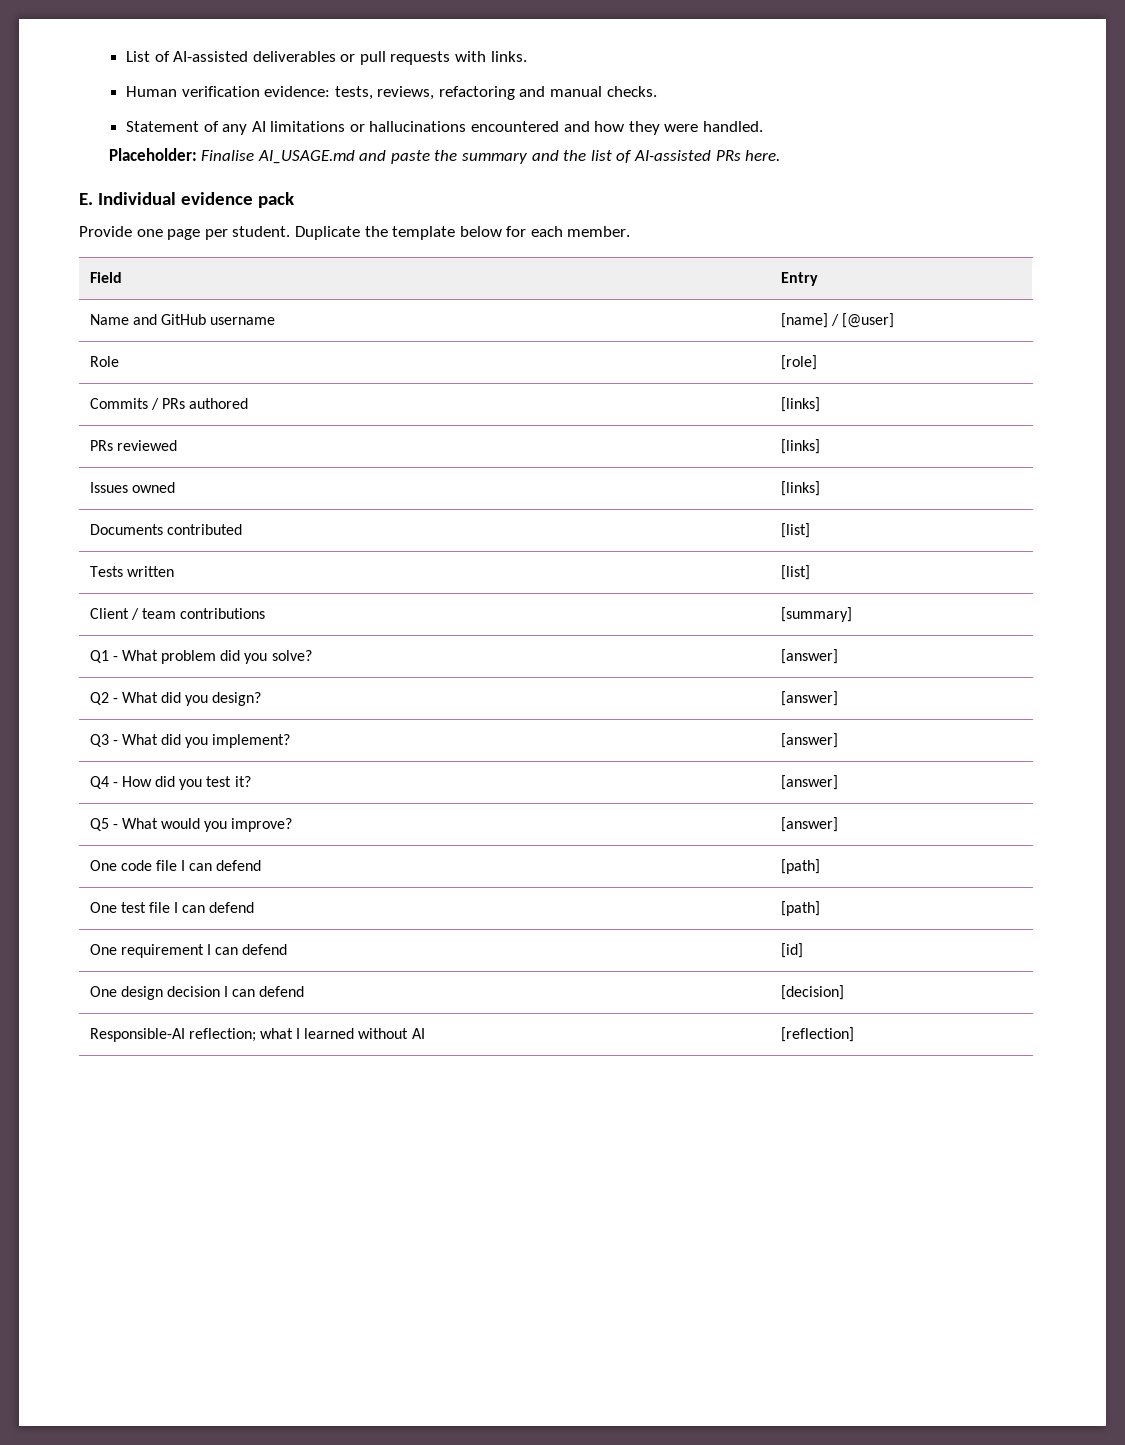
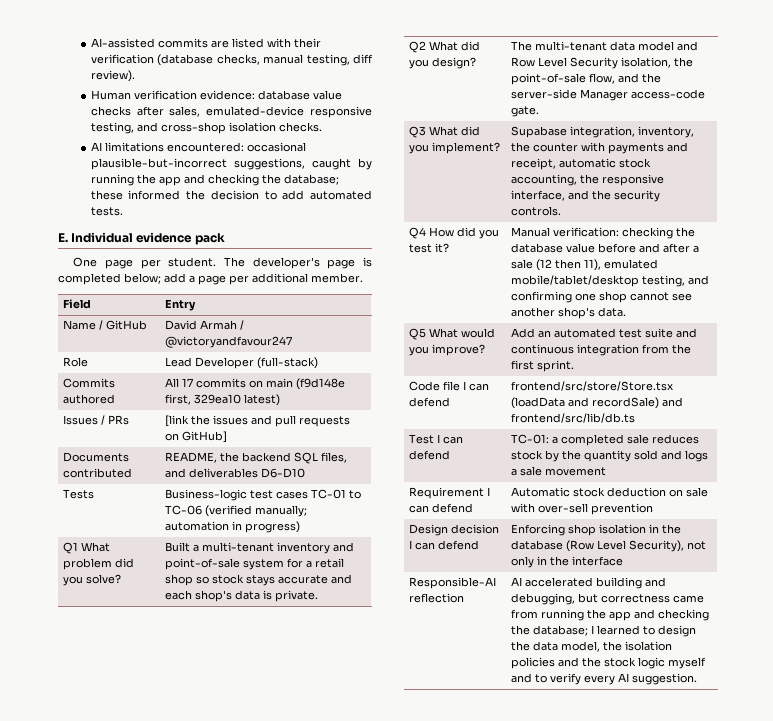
- List of AI-assisted deliverables or pull requests with links.
- Human verification evidence: tests, reviews, refactoring and manual checks.
- Statement of any AI limitations or hallucinations encountered and how they were handled.
- Placeholder: Finalise AI_USAGE.md and paste the summary and the list of AI-assisted PRs here.
+ AI-assisted commits are listed with their verification (database checks, manual testing, diff review).
+ Human verification evidence: database value checks after sales, emulated-device responsive testing, and cross-shop isolation checks.
+ AI limitations encountered: occasional plausible-but-incorrect suggestions, caught by running the app and checking the database; these informed the decision to add automated tests.
- Provide one page per student.
+ One page per student.
- Duplicate the template below for each member.
+ The developer's page is completed below; add a page per additional member.
- Name and GitHub username | [name] / [@user]
- Role | [role]
- Commits / PRs authored | [links]
- PRs reviewed | [links]
- Issues owned | [links]
- Documents contributed | [list]
- Tests written | [list]
- Client / team contributions | [summary]
+ Name / GitHub | David Armah / @victoryandfavour247
+ Role | Lead Developer (full-stack)
+ Commits authored | All 17 commits on main (f9d148e first, 329ea10 latest)
+ Issues / PRs | [link the issues and pull requests on GitHub]
+ Documents contributed | README, the backend SQL files, and deliverables D6-D10
+ Tests | Business-logic test cases TC-01 to TC-06 (verified manually; automation in progress)
- Q1 - What problem did you solve? | [answer]
+ Q1 What problem did you solve? | Built a multi-tenant inventory and point-of-sale system for a retail shop so stock stays accurate and each shop's data is private.
- Q2 - What did you design? | [answer]
+ Q2 What did you design? | The multi-tenant data model and Row Level Security isolation, the point-of-sale flow, and the server-side Manager access-code gate.
- Q3 - What did you implement? | [answer]
+ Q3 What did you implement? | Supabase integration, inventory, the counter with payments and receipt, automatic stock accounting, the responsive interface, and the security controls.
- Q4 - How did you test it? | [answer]
+ Q4 How did you test it? | Manual verification: checking the database value before and after a sale (12 then 11), emulated mobile/tablet/desktop testing, and confirming one shop cannot see another shop's data.
- Q5 - What would you improve? | [answer]
- One code file I can defend | [path]
- One test file I can defend | [path]
- One requirement I can defend | [id]
- One design decision I can defend | [decision]
- Responsible-AI reflection; what I learned without AI | [reflection]
+ Q5 What would you improve? | Add an automated test suite and continuous integration from the first sprint.
+ Code file I can defend | frontend/src/store/Store.tsx (loadData and recordSale) and frontend/src/lib/db.ts
+ Test I can defend | TC-01: a completed sale reduces stock by the quantity sold and logs a sale movement
+ Requirement I can defend | Automatic stock deduction on sale with over-sell prevention
+ Design decision I can defend | Enforcing shop isolation in the database (Row Level Security), not only in the interface
+ Responsible-AI reflection | AI accelerated building and debugging, but correctness came from running the app and checking the database; I learned to design the data model, the isolation policies and the stock logic myself and to verify every AI suggestion.

